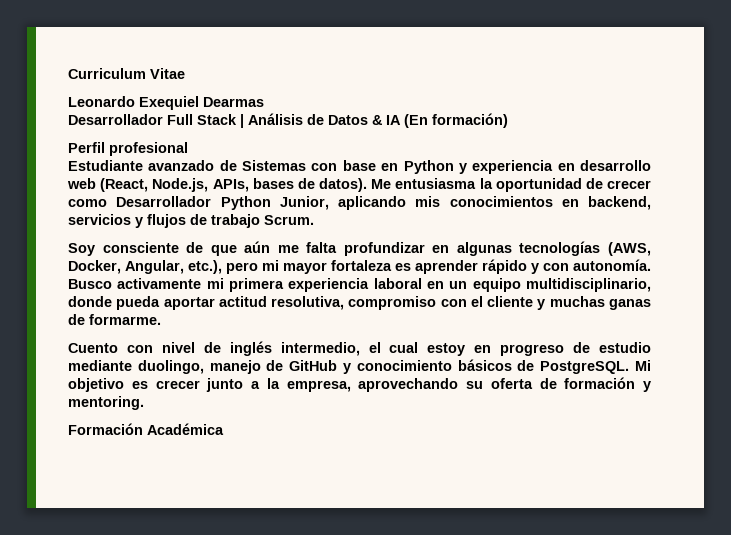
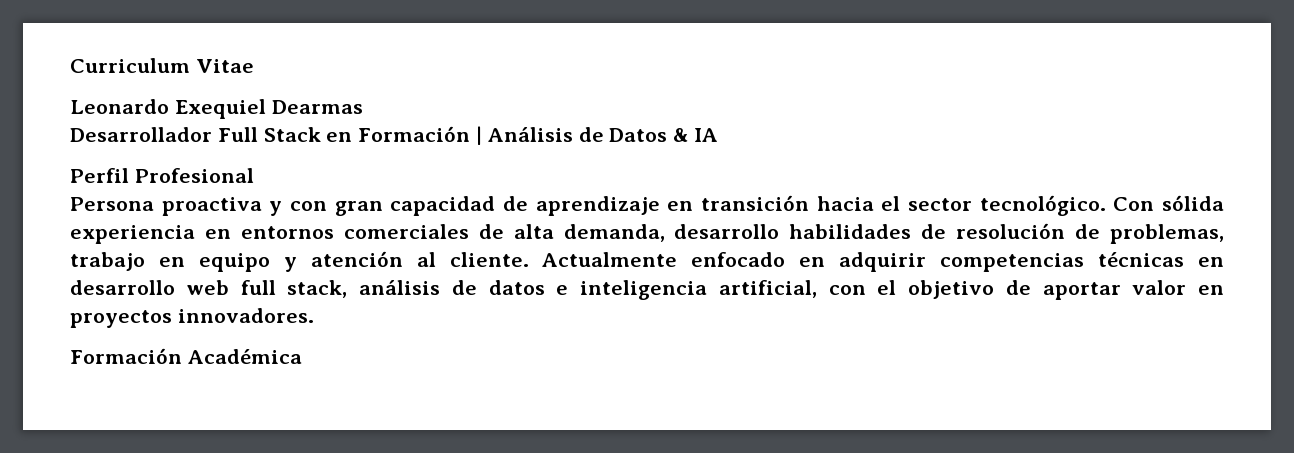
- Desarrollador Full Stack | Análisis de Datos & IA (En formación)
+ Desarrollador Full Stack en Formación | Análisis de Datos & IA
- Perfil profesional
- Estudiante avanzado de Sistemas con base en Python y experiencia en desarrollo web (React, Node.js, APIs, bases de datos). Me entusiasma la oportunidad de crecer como Desarrollador Python Junior, aplicando mis conocimientos en backend, servicios y flujos de trabajo Scrum.
- Soy consciente de que aún me falta profundizar en algunas tecnologías (AWS, Docker, Angular, etc.), pero mi mayor fortaleza es aprender rápido y con autonomía. Busco activamente mi primera experiencia laboral en un equipo multidisciplinario, donde pueda aportar actitud resolutiva, compromiso con el cliente y muchas ganas de formarme.
- Cuento con nivel de inglés intermedio, el cual estoy en progreso de estudio mediante duolingo, manejo de GitHub y conocimiento básicos de PostgreSQL. Mi objetivo es crecer junto a la empresa, aprovechando su oferta de formación y mentoring.
+ Perfil Profesional
+ Persona proactiva y con gran capacidad de aprendizaje en transición hacia el sector tecnológico. Con sólida experiencia en entornos comerciales de alta demanda, desarrollo habilidades de resolución de problemas, trabajo en equipo y atención al cliente. Actualmente enfocado en adquirir competencias técnicas en desarrollo web full stack, análisis de datos e inteligencia artificial, con el objetivo de aportar valor en proyectos innovadores.

